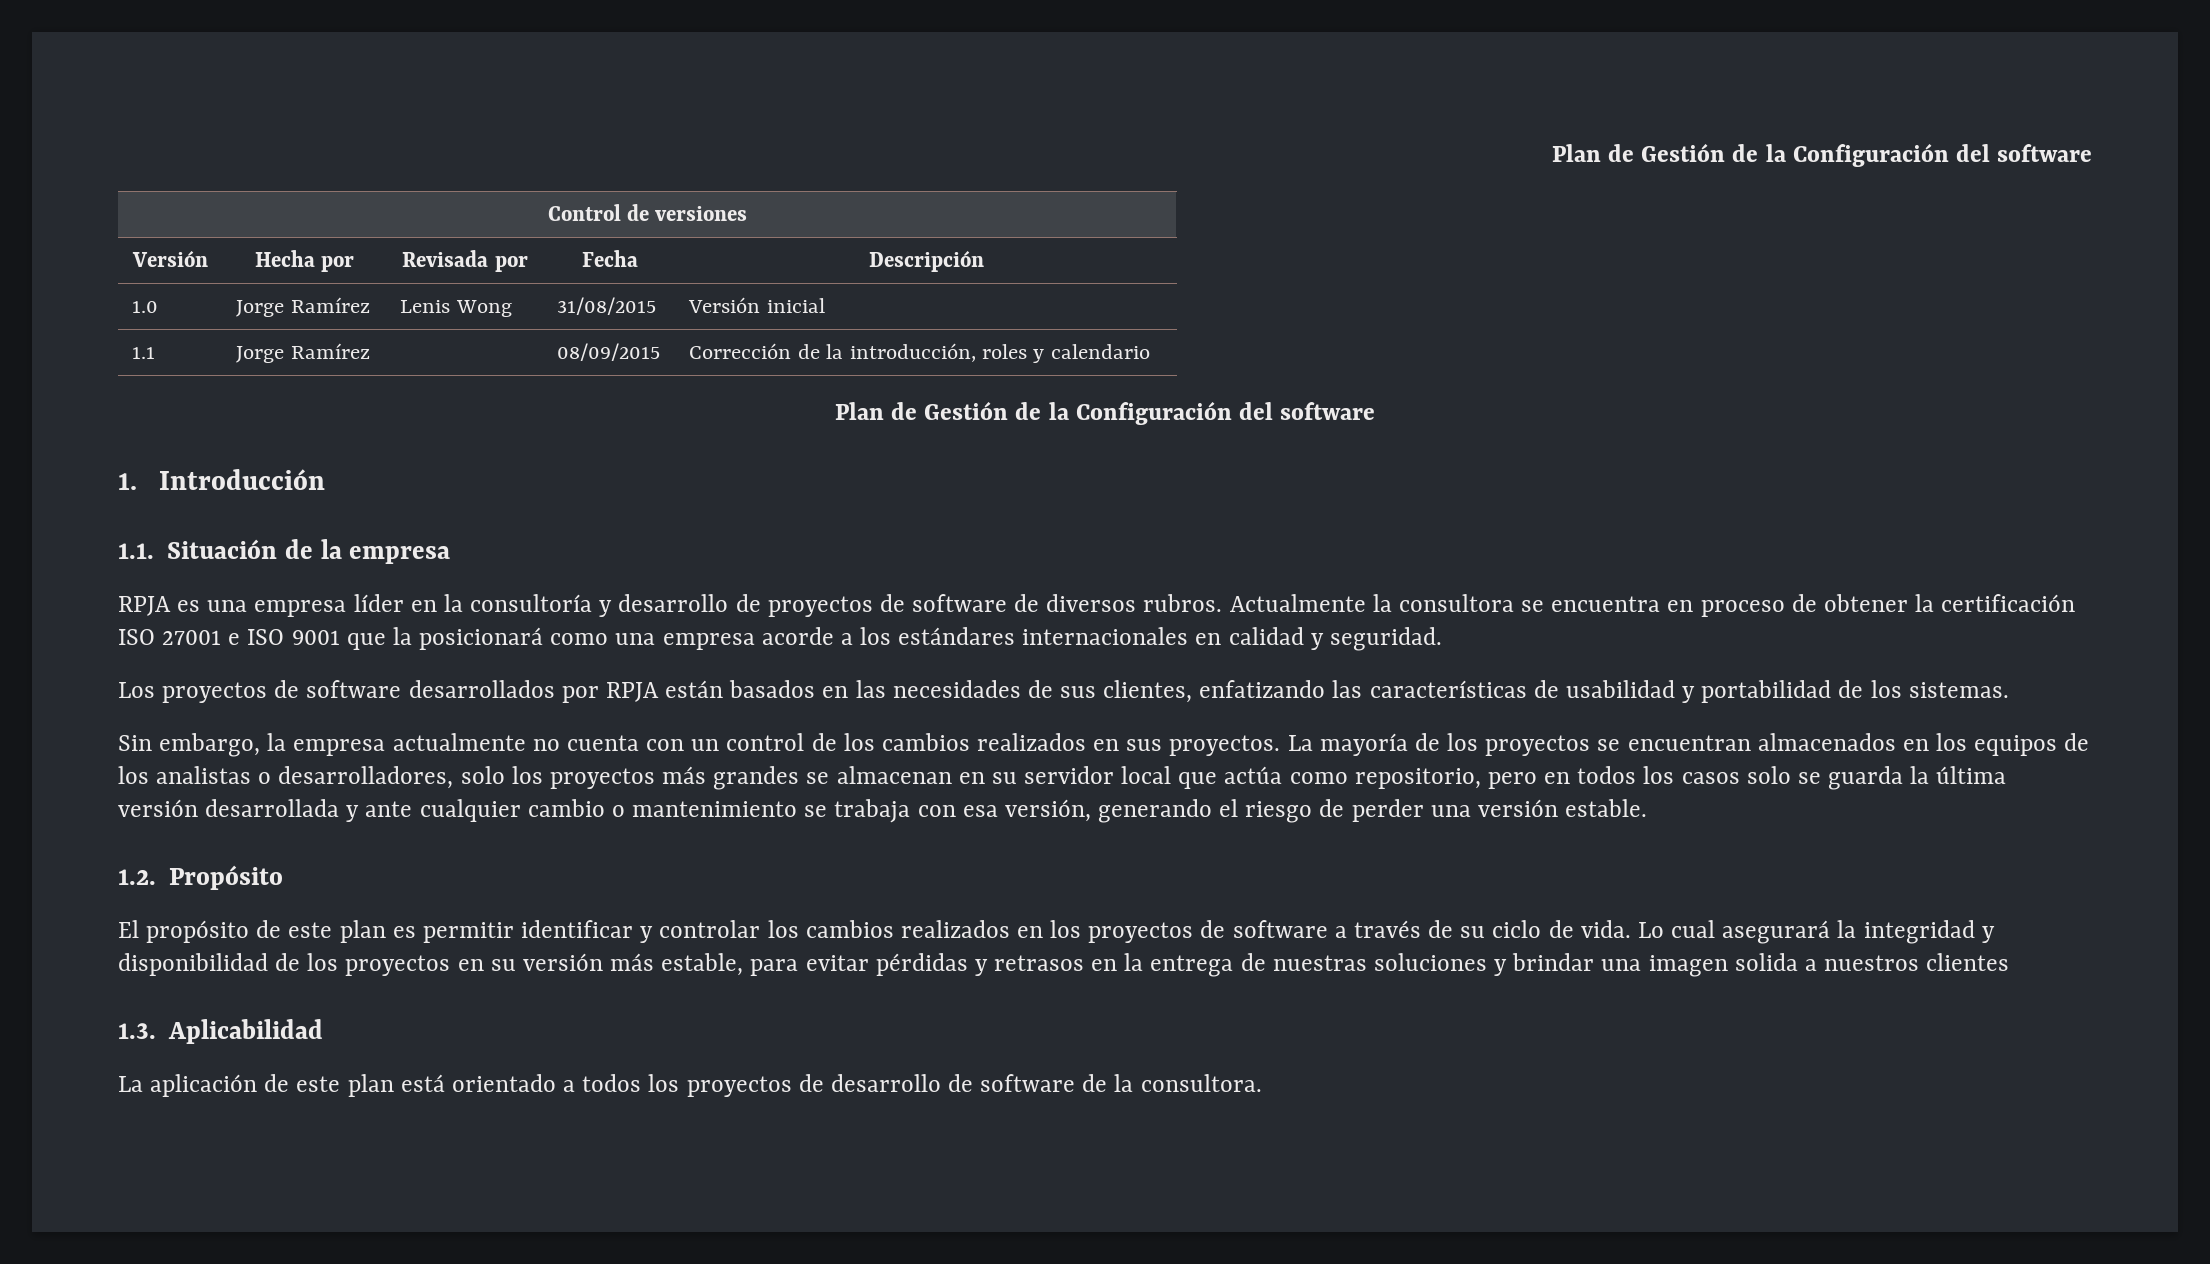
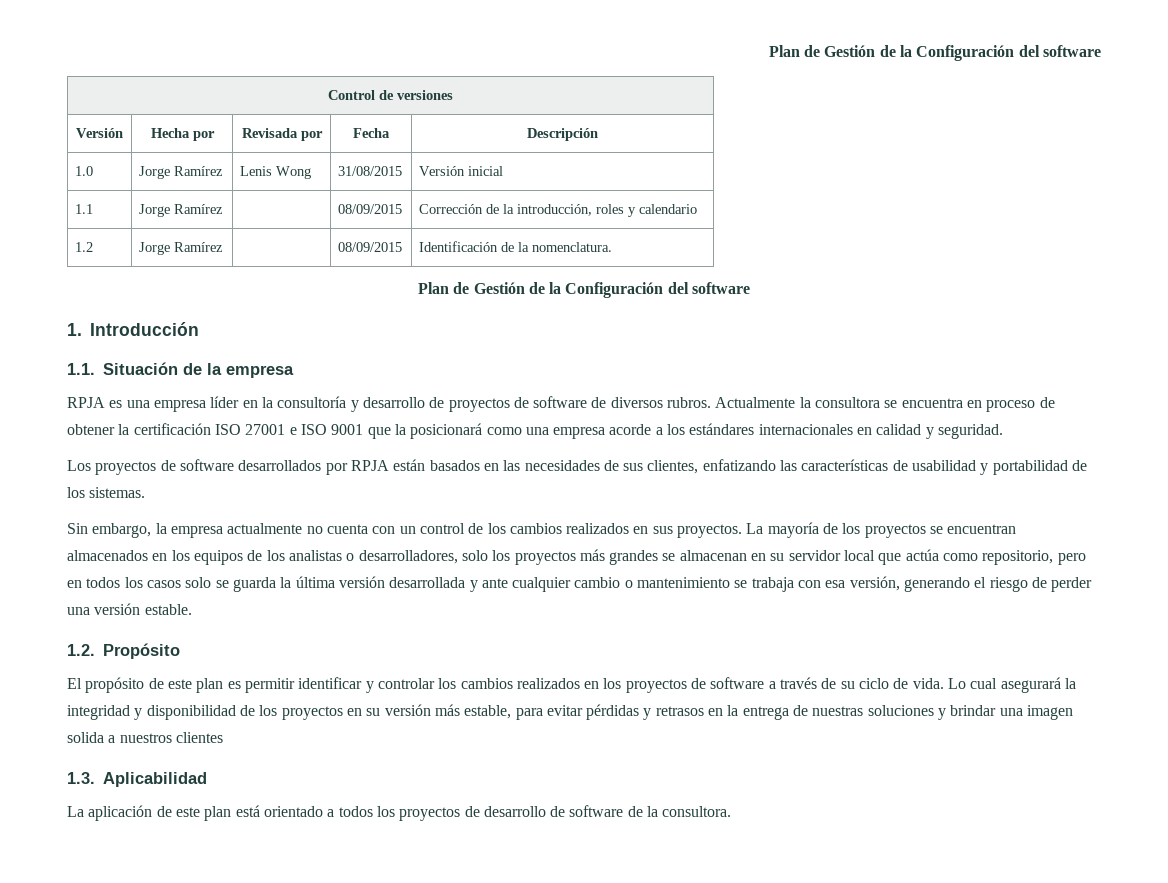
+ 1.2 | Jorge Ramírez | | 08/09/2015 | Identificación de la nomenclatura.

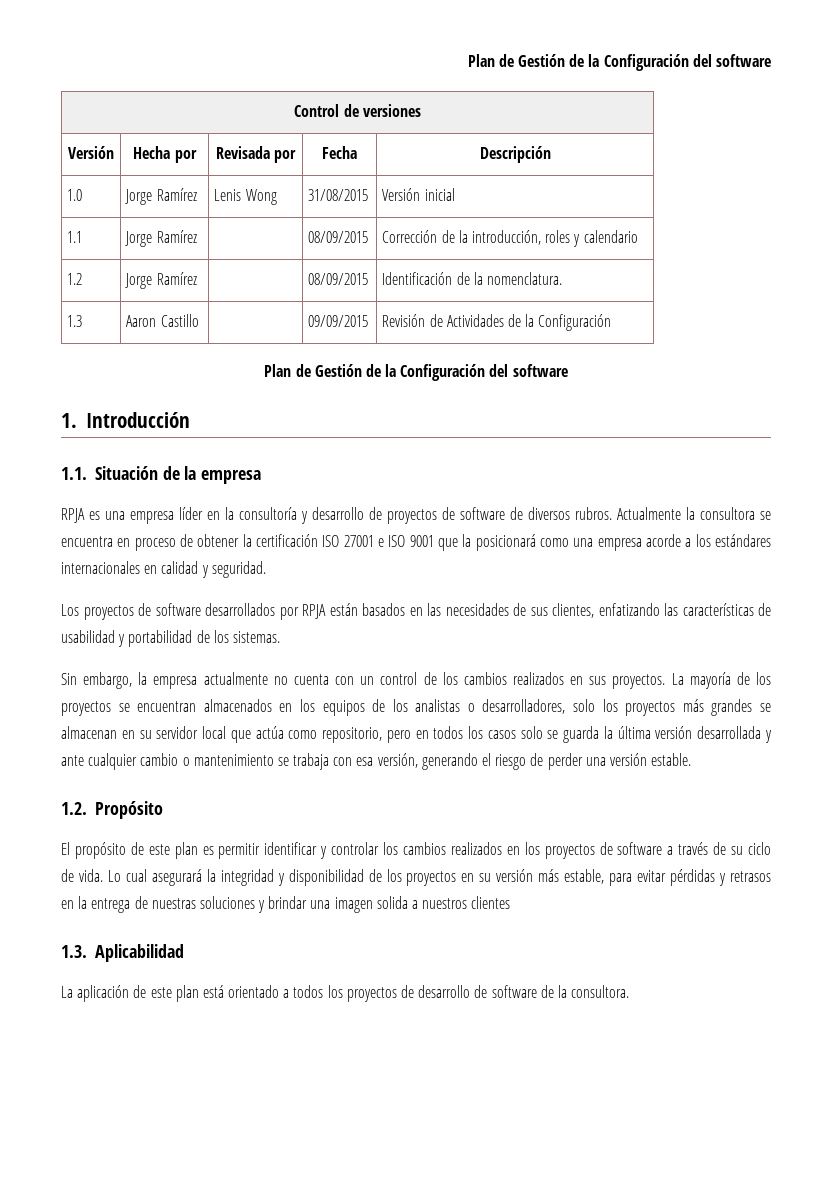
+ 1.3 | Aaron Castillo | | 09/09/2015 | Revisión de Actividades de la Configuración

